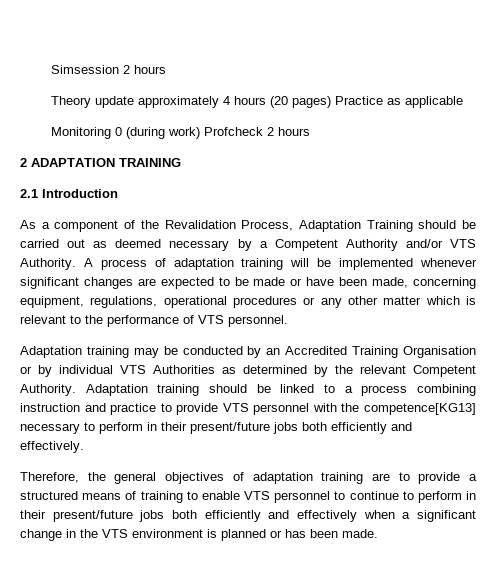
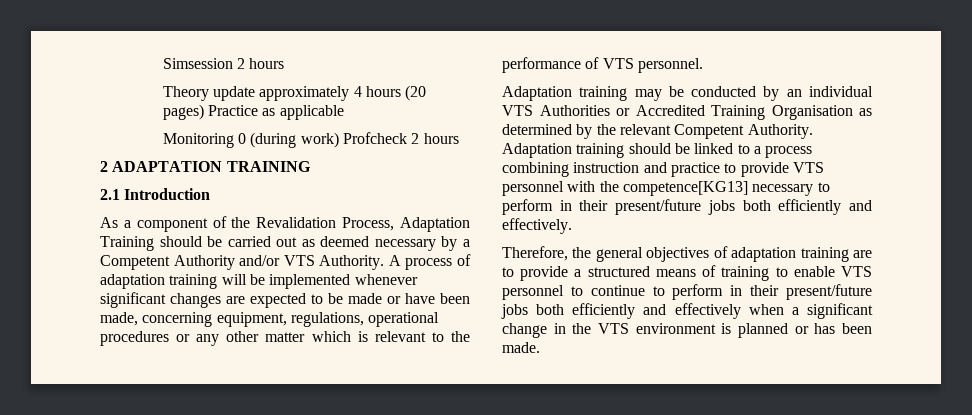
- Adaptation training may be conducted by an Accredited Training Organisation or by individual VTS Authorities as determined by the relevant Competent Authority.
+ Adaptation training may be conducted by an individual VTS Authorities or Accredited Training Organisation as determined by the relevant Competent Authority.

